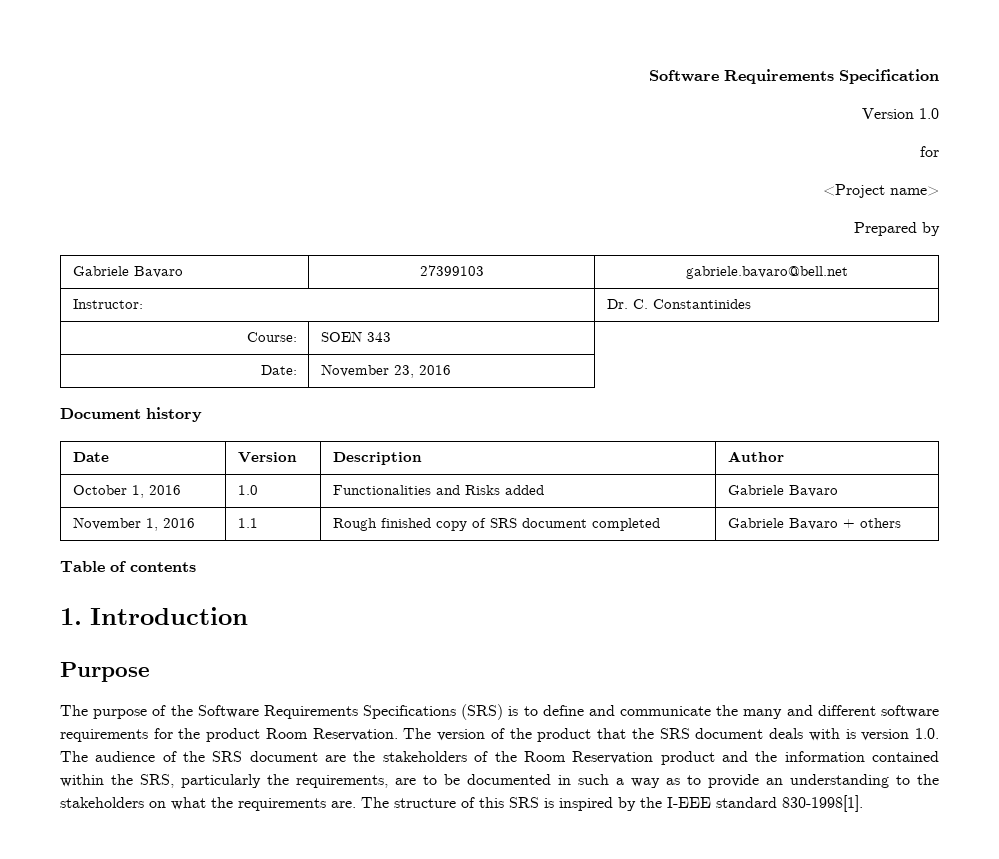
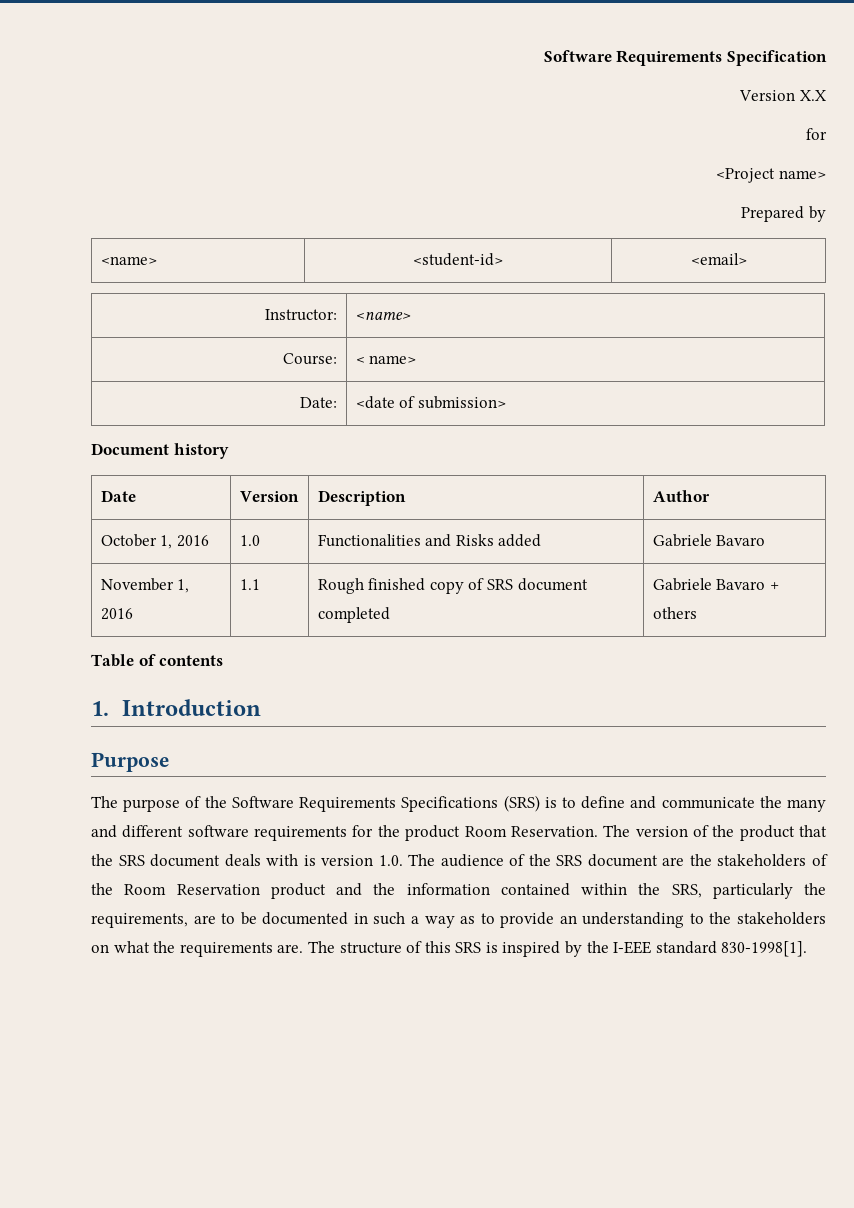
- Version 1.0
+ Version X.X
- Gabriele Bavaro | 27399103 | gabriele.bavaro@bell.net
- Instructor: | Dr. C. Constantinides
+ <name> | <student-id> | <email>
+ Instructor: | <name>
- Course: | SOEN 343
+ Course: | < name>
- Date: | November 23, 2016
+ Date: | <date of submission>

